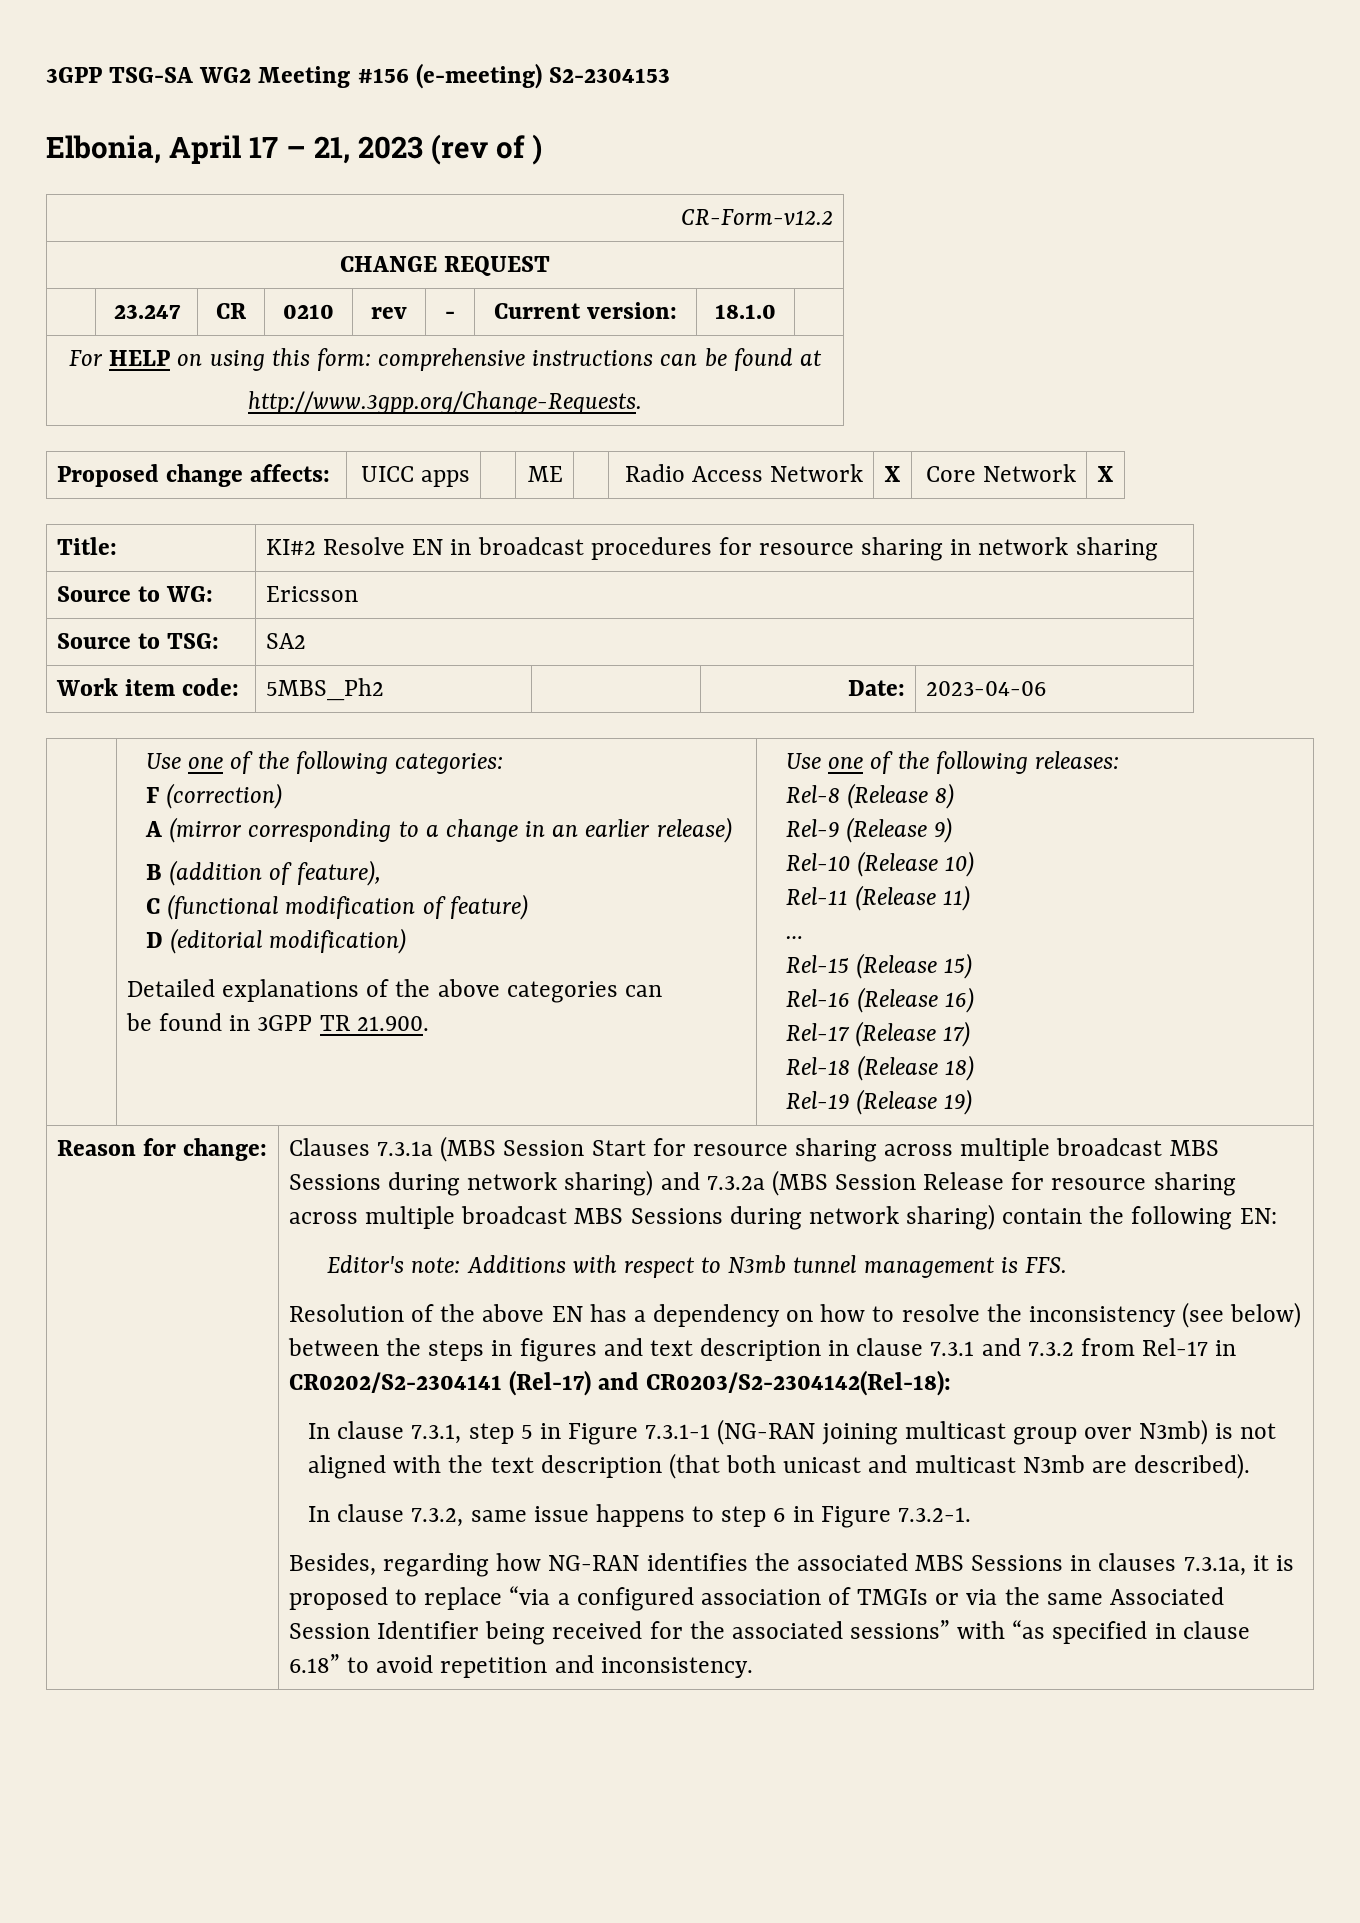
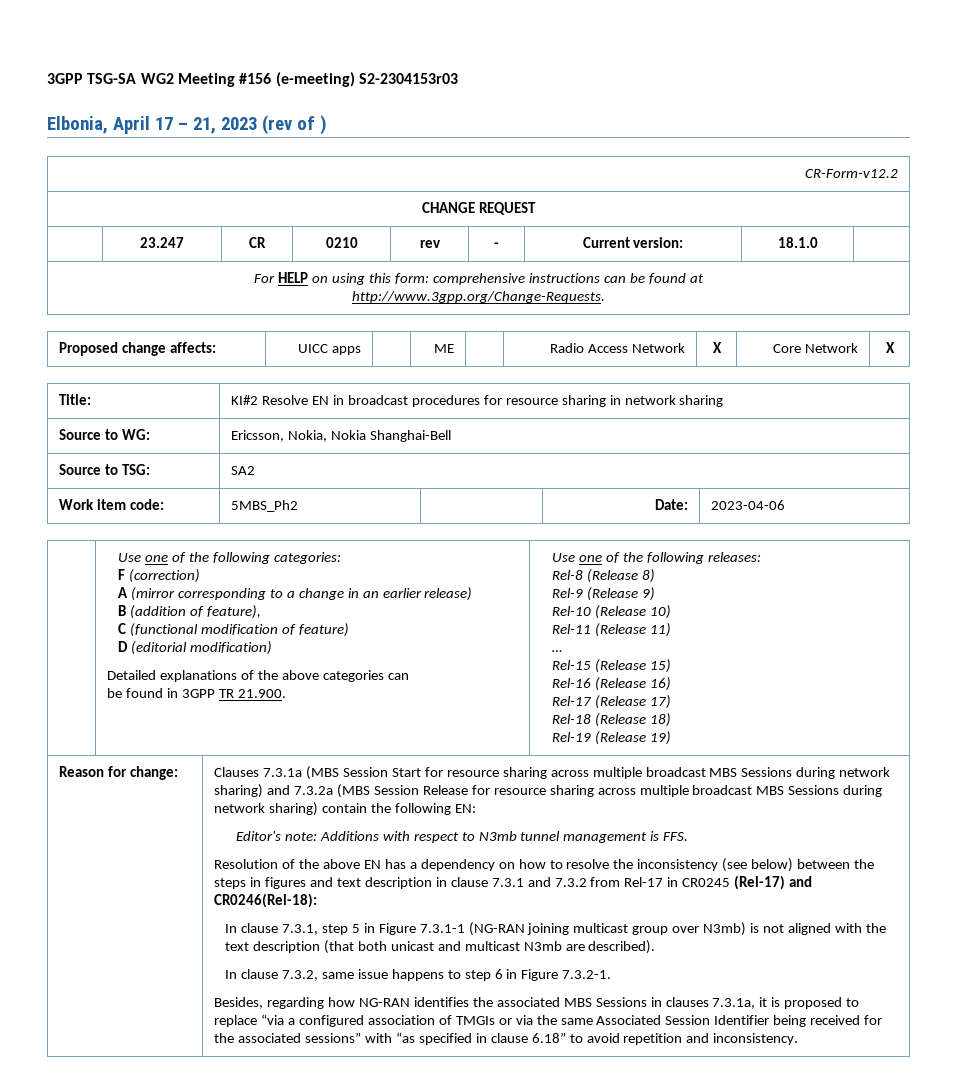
- 3GPP TSG-SA WG2 Meeting #156 (e-meeting) S2-2304153
+ 3GPP TSG-SA WG2 Meeting #156 (e-meeting) S2-2304153r03
- Source to WG: | Ericsson
+ Source to WG: | Ericsson, Nokia, Nokia Shanghai-Bell
- Resolution of the above EN has a dependency on how to resolve the inconsistency (see below) between the steps in figures and text description in clause 7.3.1 and 7.3.2 from Rel-17 in CR0202/S2-2304141 (Rel-17) and CR0203/S2-2304142(Rel-18):
+ Resolution of the above EN has a dependency on how to resolve the inconsistency (see below) between the steps in figures and text description in clause 7.3.1 and 7.3.2 from Rel-17 in CR0245 (Rel-17) and CR0246(Rel-18):

